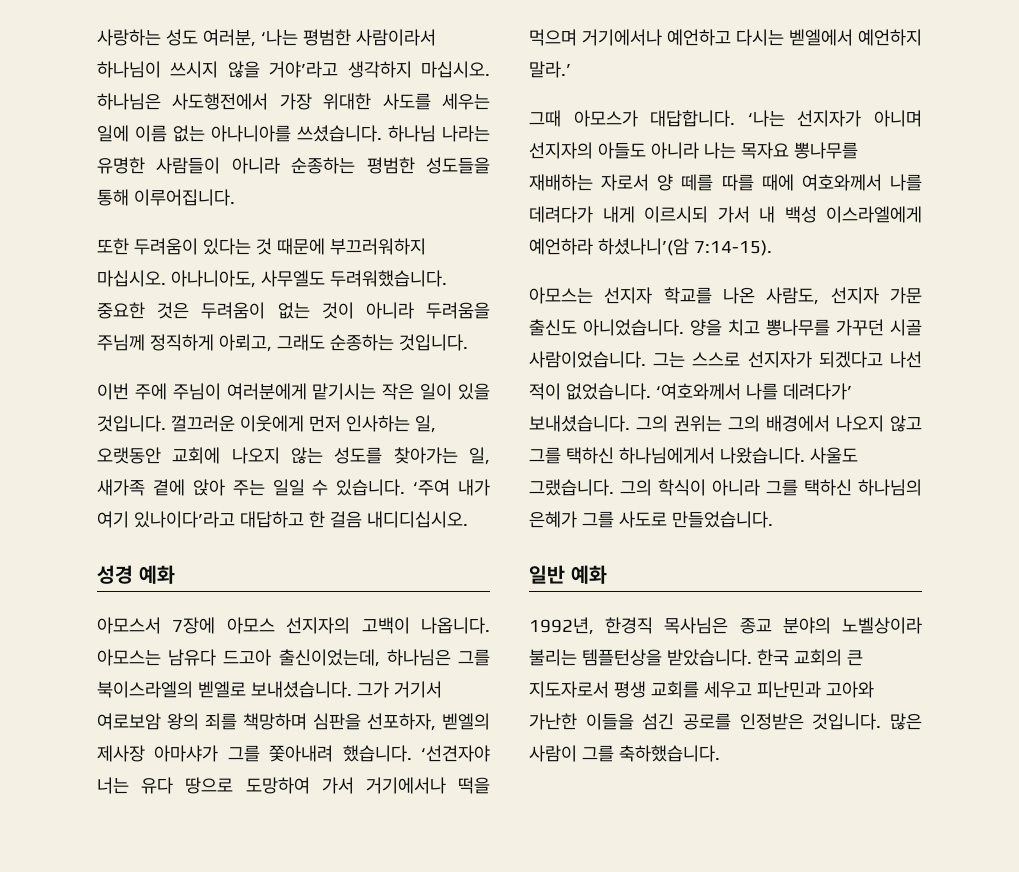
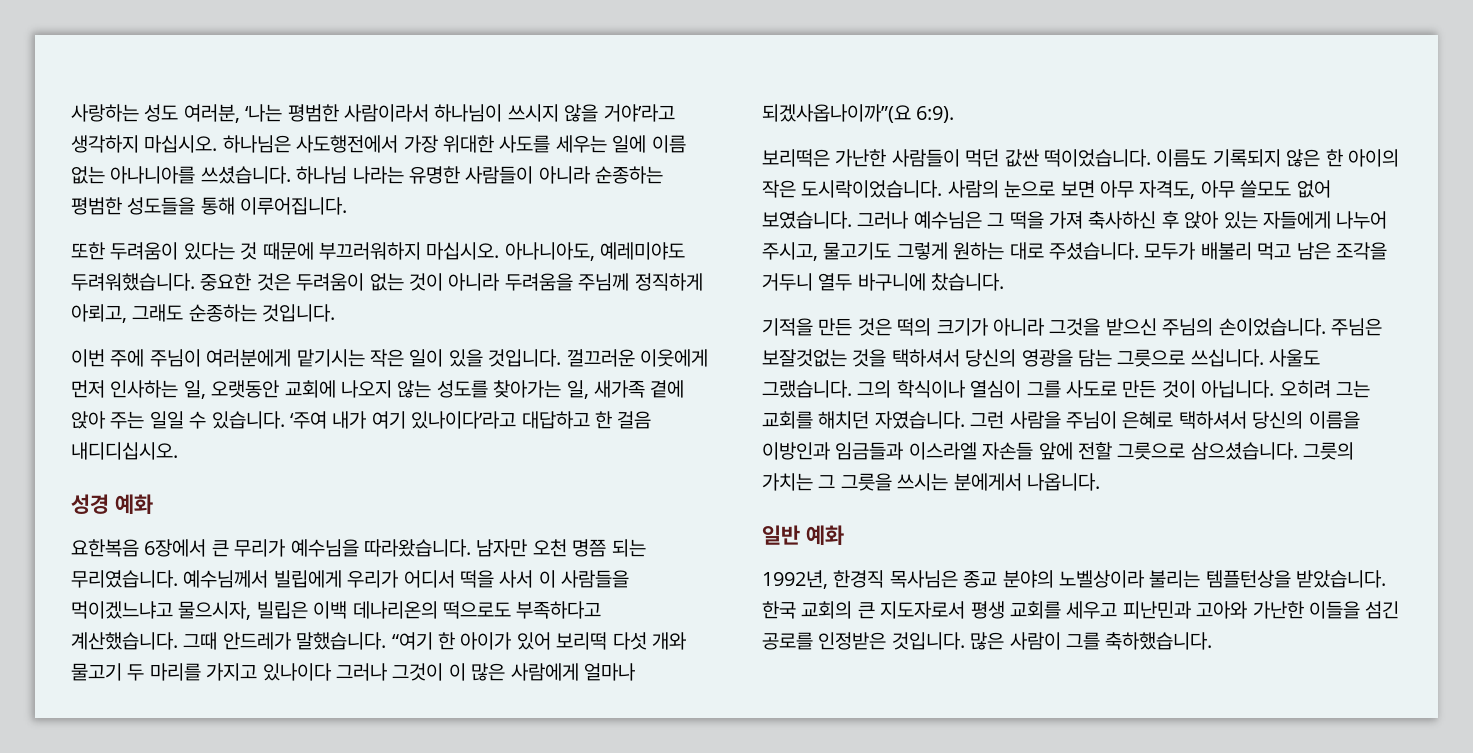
- 아나니아도, 사무엘도 두려워했습니다.
+ 아나니아도, 예레미야도 두려워했습니다.
- 아모스서 7장에 아모스 선지자의 고백이 나옵니다. 아모스는 남유다 드고아 출신이었는데, 하나님은 그를 북이스라엘의 벧엘로 보내셨습니다. 그가 거기서 여로보암 왕의 죄를 책망하며 심판을 선포하자, 벧엘의 제사장 아마샤가 그를 쫓아내려 했습니다. ‘선견자야 너는 유다 땅으로 도망하여 가서 거기에서나 떡을 먹으며 거기에서나 예언하고 다시는 벧엘에서 예언하지 말라.’
- 그때 아모스가 대답합니다. ‘나는 선지자가 아니며 선지자의 아들도 아니라 나는 목자요 뽕나무를 재배하는 자로서 양 떼를 따를 때에 여호와께서 나를 데려다가 내게 이르시되 가서 내 백성 이스라엘에게 예언하라 하셨나니’(암 7:14-15).
- 아모스는 선지자 학교를 나온 사람도, 선지자 가문 출신도 아니었습니다. 양을 치고 뽕나무를 가꾸던 시골 사람이었습니다. 그는 스스로 선지자가 되겠다고 나선 적이 없었습니다. ‘여호와께서 나를 데려다가’ 보내셨습니다. 그의 권위는 그의 배경에서 나오지 않고 그를 택하신 하나님에게서 나왔습니다. 사울도 그랬습니다. 그의 학식이 아니라 그를 택하신 하나님의 은혜가 그를 사도로 만들었습니다.
+ 요한복음 6장에서 큰 무리가 예수님을 따라왔습니다. 남자만 오천 명쯤 되는 무리였습니다. 예수님께서 빌립에게 우리가 어디서 떡을 사서 이 사람들을 먹이겠느냐고 물으시자, 빌립은 이백 데나리온의 떡으로도 부족하다고 계산했습니다. 그때 안드레가 말했습니다. “여기 한 아이가 있어 보리떡 다섯 개와 물고기 두 마리를 가지고 있나이다 그러나 그것이 이 많은 사람에게 얼마나 되겠사옵나이까”(요 6:9).
+ 보리떡은 가난한 사람들이 먹던 값싼 떡이었습니다. 이름도 기록되지 않은 한 아이의 작은 도시락이었습니다. 사람의 눈으로 보면 아무 자격도, 아무 쓸모도 없어 보였습니다. 그러나 예수님은 그 떡을 가져 축사하신 후 앉아 있는 자들에게 나누어 주시고, 물고기도 그렇게 원하는 대로 주셨습니다. 모두가 배불리 먹고 남은 조각을 거두니 열두 바구니에 찼습니다.
+ 기적을 만든 것은 떡의 크기가 아니라 그것을 받으신 주님의 손이었습니다. 주님은 보잘것없는 것을 택하셔서 당신의 영광을 담는 그릇으로 쓰십니다. 사울도 그랬습니다. 그의 학식이나 열심이 그를 사도로 만든 것이 아닙니다. 오히려 그는 교회를 해치던 자였습니다. 그런 사람을 주님이 은혜로 택하셔서 당신의 이름을 이방인과 임금들과 이스라엘 자손들 앞에 전할 그릇으로 삼으셨습니다. 그릇의 가치는 그 그릇을 쓰시는 분에게서 나옵니다.

